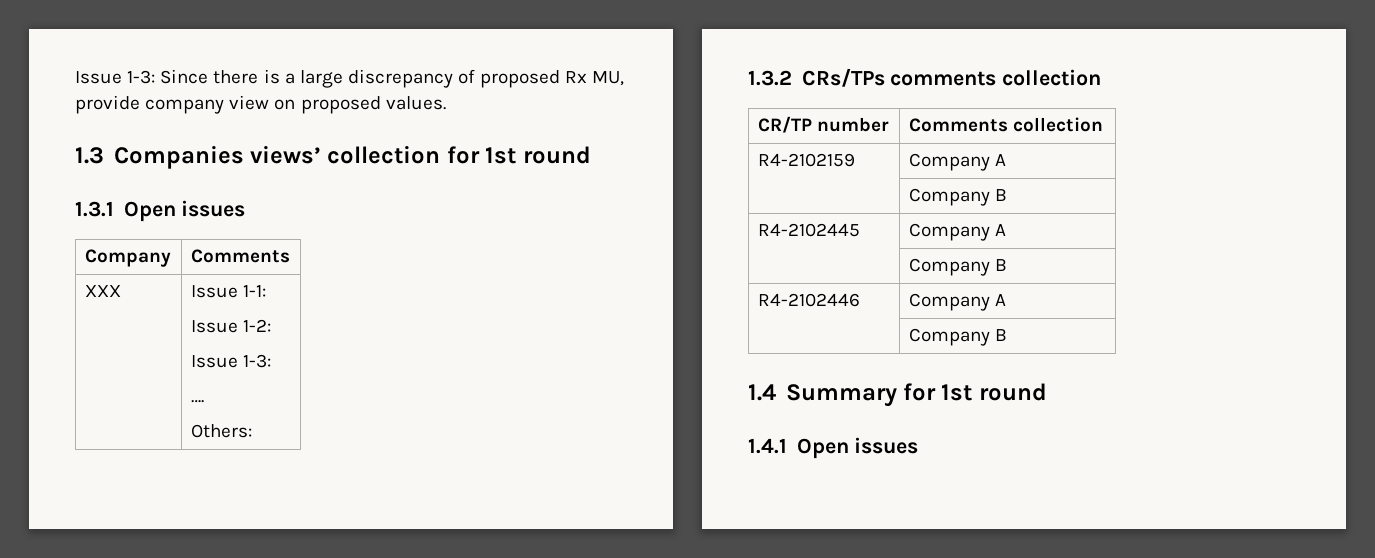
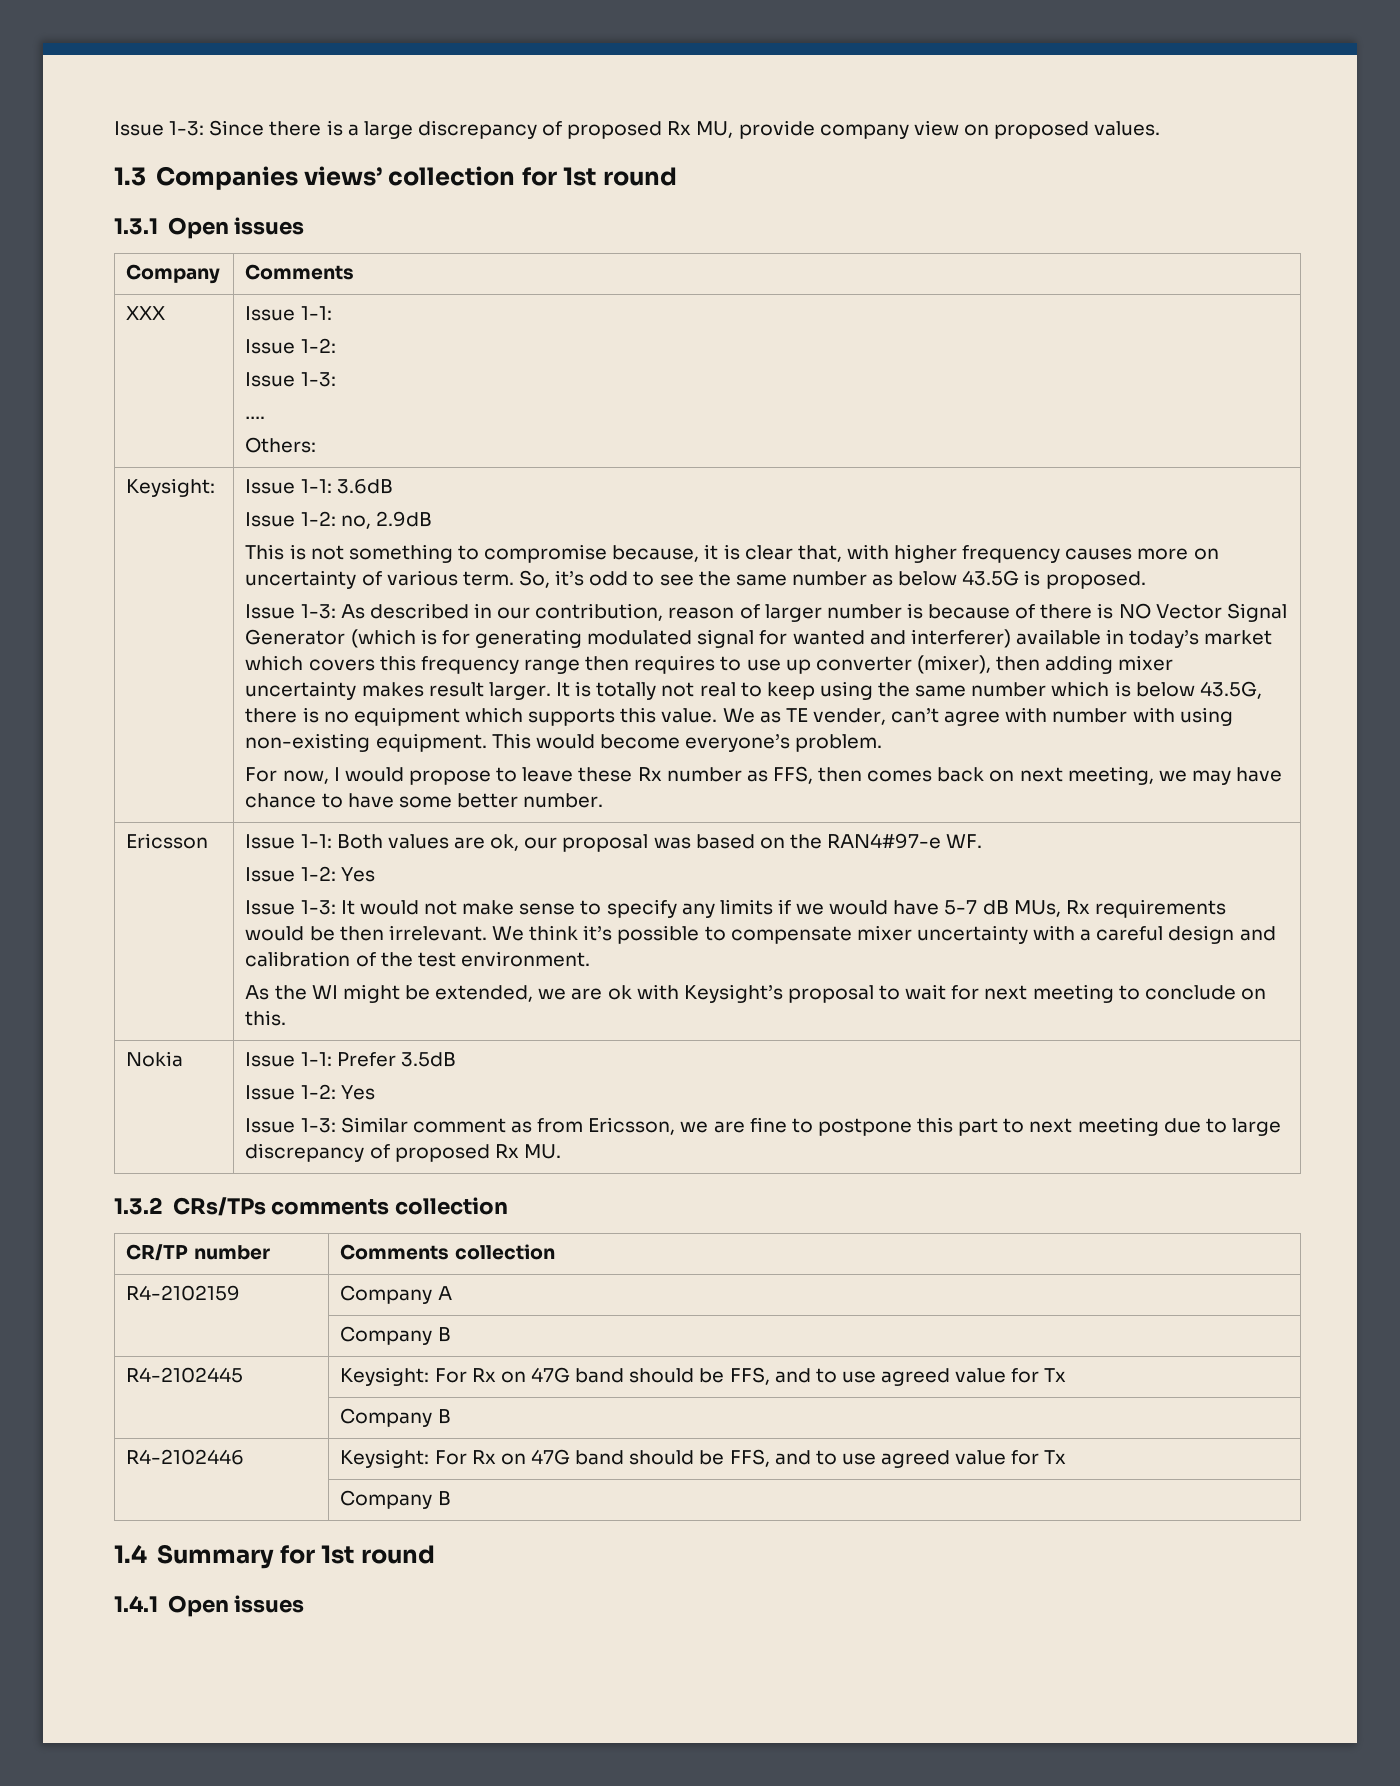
+ Keysight: | Issue 1-1: 3.6dB
+ Issue 1-2: no, 2.9dB
+ This is not something to compromise because, it is clear that, with higher frequency causes more on uncertainty of various term. So, it’s odd to see the same number as below 43.5G is proposed.
+ Issue 1-3: As described in our contribution, reason of larger number is because of there is NO Vector Signal Generator (which is for generating modulated signal for wanted and interferer) available in today’s market which covers this frequency range then requires to use up converter (mixer), then adding mixer uncertainty makes result larger. It is totally not real to keep using the same number which is below 43.5G, there is no equipment which supports this value. We as TE vender, can’t agree with number with using non-existing equipment. This would become everyone’s problem.
+ For now, I would propose to leave these Rx number as FFS, then comes back on next meeting, we may have chance to have some better number.
+ Ericsson | Issue 1-1: Both values are ok, our proposal was based on the RAN4#97-e WF.
+ Issue 1-2: Yes
+ Issue 1-3: It would not make sense to specify any limits if we would have 5-7 dB MUs, Rx requirements would be then irrelevant. We think it’s possible to compensate mixer uncertainty with a careful design and calibration of the test environment.
+ As the WI might be extended, we are ok with Keysight’s proposal to wait for next meeting to conclude on this.
+ Nokia | Issue 1-1: Prefer 3.5dB
+ Issue 1-2: Yes
+ Issue 1-3: Similar comment as from Ericsson, we are fine to postpone this part to next meeting due to large discrepancy of proposed Rx MU.
- R4-2102445 | Company A
+ R4-2102445 | Keysight: For Rx on 47G band should be FFS, and to use agreed value for Tx
  | Company B
- R4-2102446 | Company A
+ R4-2102446 | Keysight: For Rx on 47G band should be FFS, and to use agreed value for Tx

